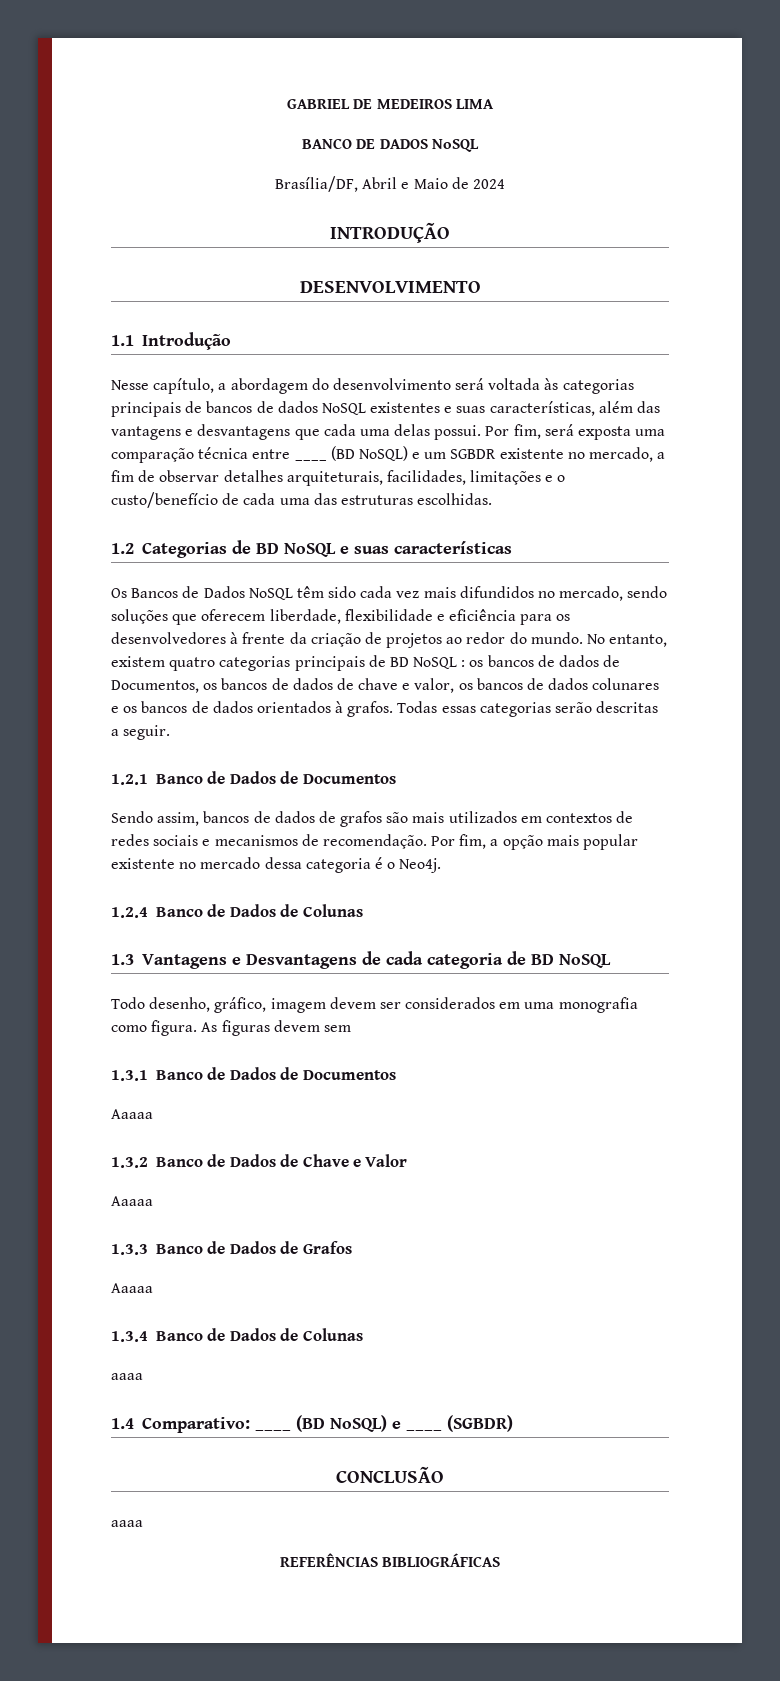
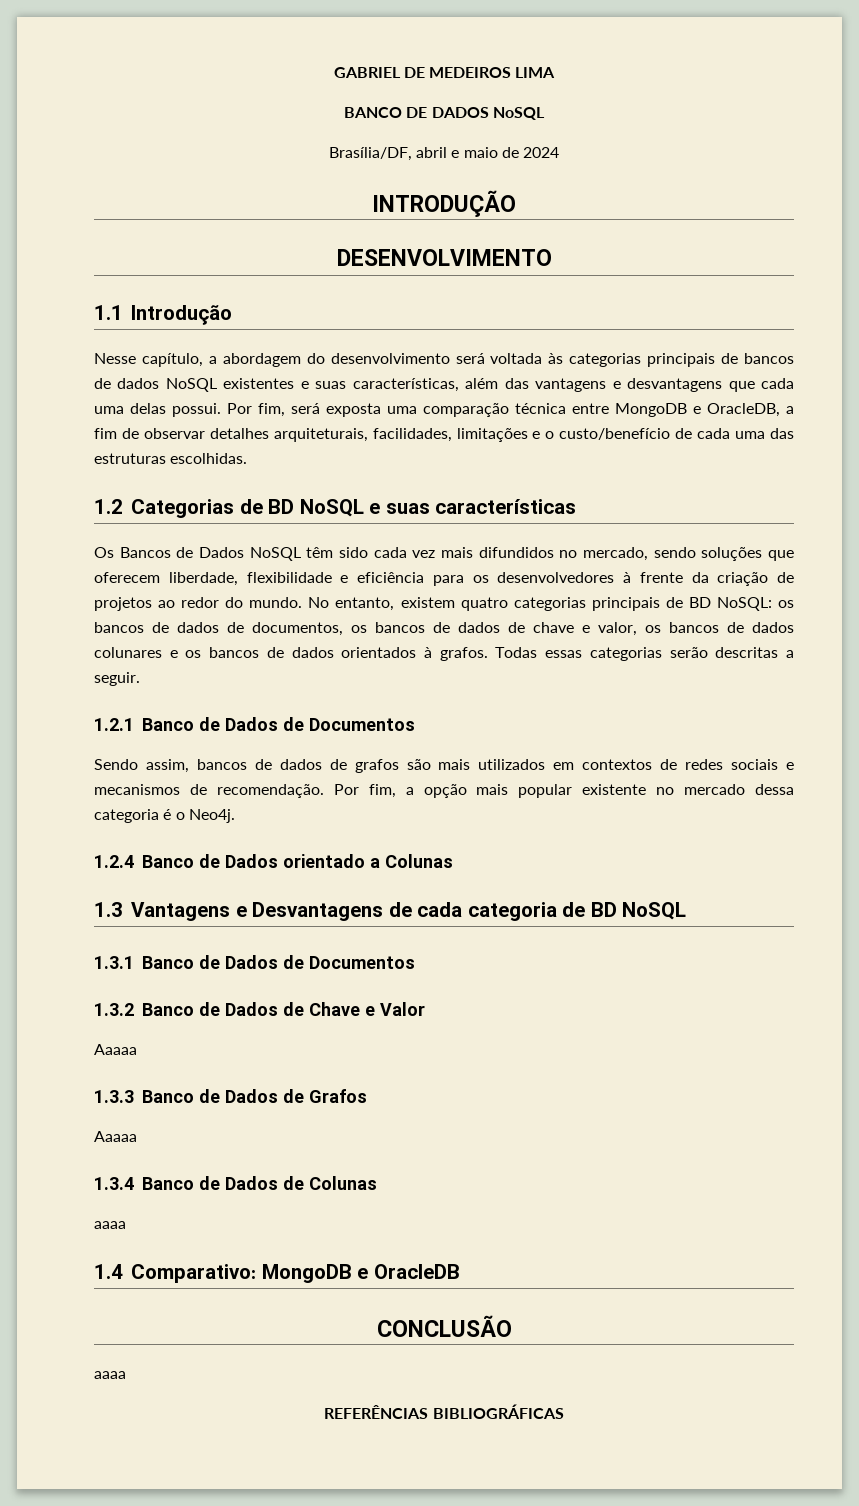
- Brasília/DF, Abril e Maio de 2024
+ Brasília/DF, abril e maio de 2024
- Por fim, será exposta uma comparação técnica entre ____ (BD NoSQL) e um SGBDR existente no mercado, a fim de observar detalhes arquiteturais, facilidades, limitações e o custo/benefício de cada uma das estruturas escolhidas.
+ Por fim, será exposta uma comparação técnica entre MongoDB e OracleDB, a fim de observar detalhes arquiteturais, facilidades, limitações e o custo/benefício de cada uma das estruturas escolhidas.
- No entanto, existem quatro categorias principais de BD NoSQL : os bancos de dados de Documentos, os bancos de dados de chave e valor, os bancos de dados colunares e os bancos de dados orientados à grafos.
+ No entanto, existem quatro categorias principais de BD NoSQL: os bancos de dados de documentos, os bancos de dados de chave e valor, os bancos de dados colunares e os bancos de dados orientados à grafos.
- 1.2.4 Banco de Dados de Colunas
+ 1.2.4 Banco de Dados orientado a Colunas
- Todo desenho, gráfico, imagem devem ser considerados em uma monografia como figura. As figuras devem sem
  1.3.1 Banco de Dados de Documentos
- Aaaaa
- 1.4 Comparativo: ____ (BD NoSQL) e ____ (SGBDR)
+ 1.4 Comparativo: MongoDB e OracleDB

